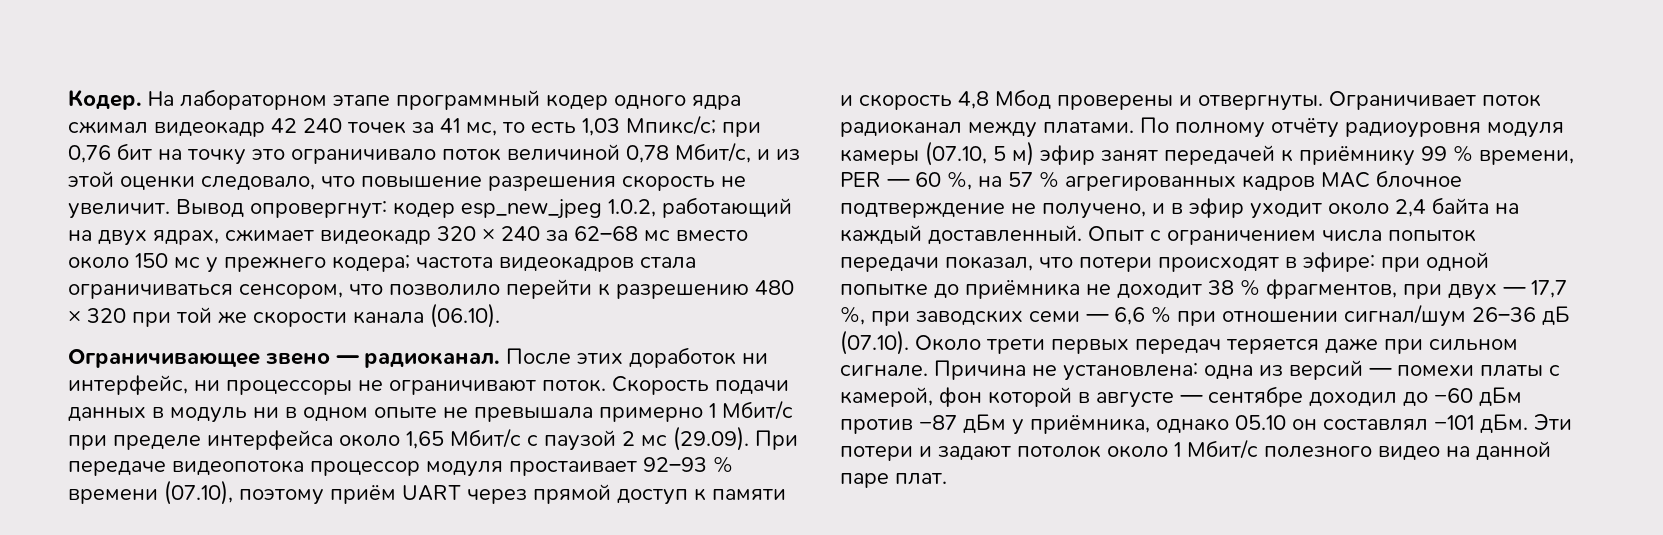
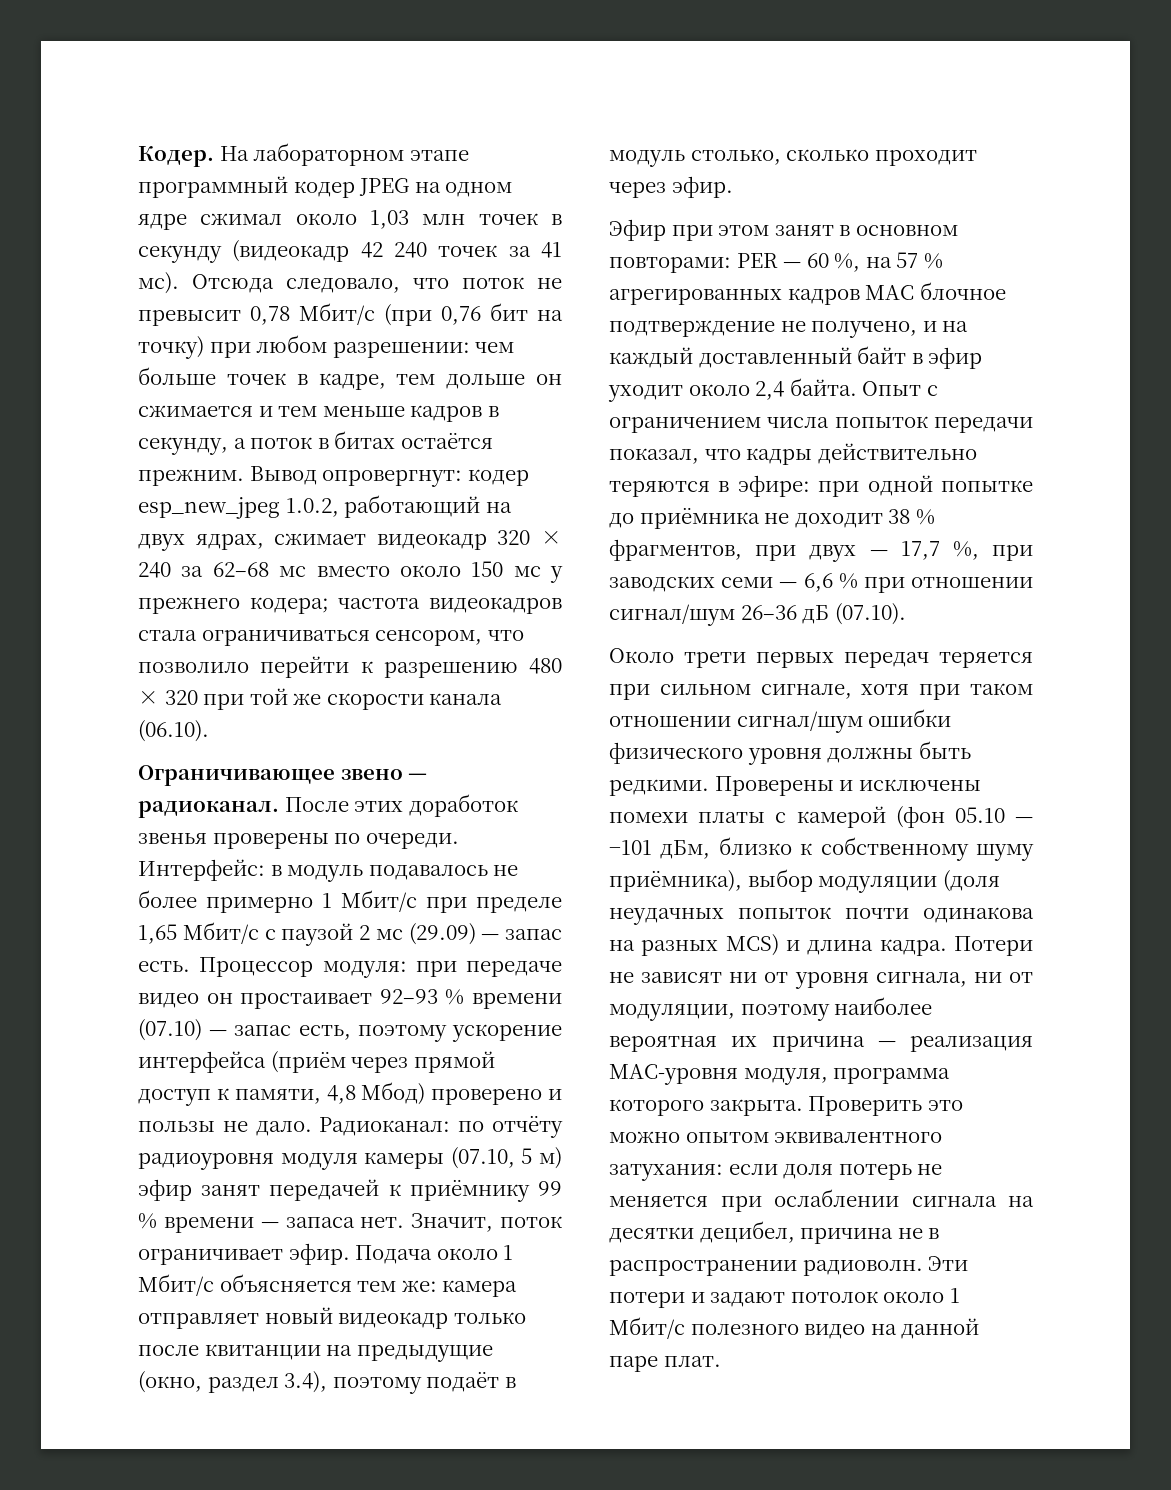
- На лабораторном этапе программный кодер одного ядра сжимал видеокадр 42 240 точек за 41 мс, то есть 1,03 Мпикс/с; при 0,76 бит на точку это ограничивало поток величиной 0,78 Мбит/с, и из этой оценки следовало, что повышение разрешения скорость не увеличит.
+ На лабораторном этапе программный кодер JPEG на одном ядре сжимал около 1,03 млн точек в секунду (видеокадр 42 240 точек за 41 мс). Отсюда следовало, что поток не превысит 0,78 Мбит/с (при 0,76 бит на точку) при любом разрешении: чем больше точек в кадре, тем дольше он сжимается и тем меньше кадров в секунду, а поток в битах остаётся прежним.
- После этих доработок ни интерфейс, ни процессоры не ограничивают поток. Скорость подачи данных в модуль ни в одном опыте не превышала примерно 1 Мбит/с при пределе интерфейса около 1,65 Мбит/с с паузой 2 мс (29.09). При передаче видеопотока процессор модуля простаивает 92–93 % времени (07.10), поэтому приём UART через прямой доступ к памяти и скорость 4,8 Мбод проверены и отвергнуты. Ограничивает поток радиоканал между платами. По полному отчёту радиоуровня модуля камеры (07.10, 5 м) эфир занят передачей к приёмнику 99 % времени, PER — 60 %, на 57 % агрегированных кадров MAC блочное подтверждение не получено, и в эфир уходит около 2,4 байта на каждый доставленный.
+ После этих доработок звенья проверены по очереди. Интерфейс: в модуль подавалось не более примерно 1 Мбит/с при пределе 1,65 Мбит/с с паузой 2 мс (29.09) — запас есть. Процессор модуля: при передаче видео он простаивает 92–93 % времени (07.10) — запас есть, поэтому ускорение интерфейса (приём через прямой доступ к памяти, 4,8 Мбод) проверено и пользы не дало. Радиоканал: по отчёту радиоуровня модуля камеры (07.10, 5 м) эфир занят передачей к приёмнику 99 % времени — запаса нет. Значит, поток ограничивает эфир. Подача около 1 Мбит/с объясняется тем же: камера отправляет новый видеокадр только после квитанции на предыдущие (окно, раздел 3.4), поэтому подаёт в модуль столько, сколько проходит через эфир.
+ Эфир при этом занят в основном повторами: PER — 60 %, на 57 % агрегированных кадров MAC блочное подтверждение не получено, и на каждый доставленный байт в эфир уходит около 2,4 байта.
- Опыт с ограничением числа попыток передачи показал, что потери происходят в эфире: при одной попытке до приёмника не доходит 38 % фрагментов, при двух — 17,7 %, при заводских семи — 6,6 % при отношении сигнал/шум 26–36 дБ (07.10). Около трети первых передач теряется даже при сильном сигнале. Причина не установлена: одна из версий — помехи платы с камерой, фон которой в августе — сентябре доходил до −60 дБм против −87 дБм у приёмника, однако 05.10 он составлял −101 дБм.
+ Опыт с ограничением числа попыток передачи показал, что кадры действительно теряются в эфире: при одной попытке до приёмника не доходит 38 % фрагментов, при двух — 17,7 %, при заводских семи — 6,6 % при отношении сигнал/шум 26–36 дБ (07.10).
+ Около трети первых передач теряется при сильном сигнале, хотя при таком отношении сигнал/шум ошибки физического уровня должны быть редкими. Проверены и исключены помехи платы с камерой (фон 05.10 — −101 дБм, близко к собственному шуму приёмника), выбор модуляции (доля неудачных попыток почти одинакова на разных MCS) и длина кадра. Потери не зависят ни от уровня сигнала, ни от модуляции, поэтому наиболее вероятная их причина — реализация MAC-уровня модуля, программа которого закрыта. Проверить это можно опытом эквивалентного затухания: если доля потерь не меняется при ослаблении сигнала на десятки децибел, причина не в распространении радиоволн.

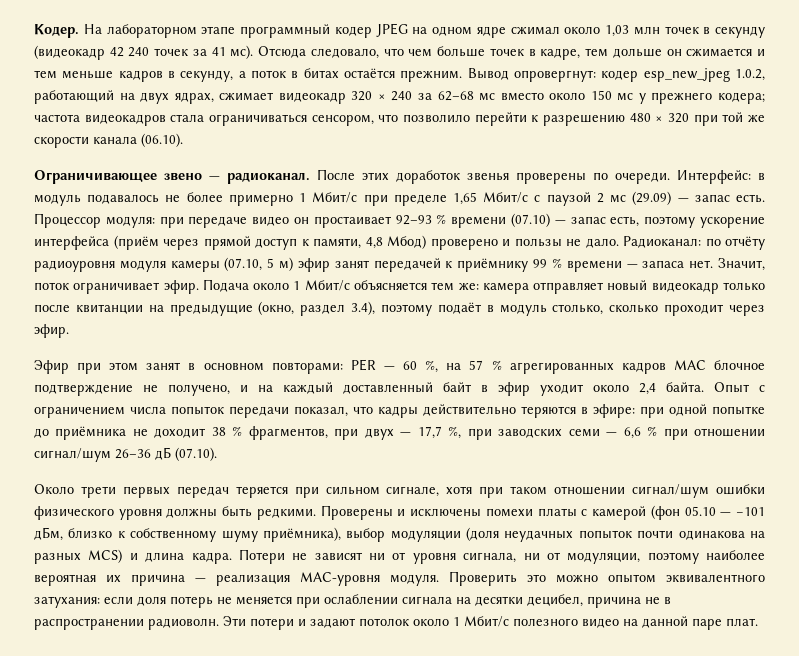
- Отсюда следовало, что поток не превысит 0,78 Мбит/с (при 0,76 бит на точку) при любом разрешении: чем больше точек в кадре, тем дольше он сжимается и тем меньше кадров в секунду, а поток в битах остаётся прежним.
+ Отсюда следовало, что чем больше точек в кадре, тем дольше он сжимается и тем меньше кадров в секунду, а поток в битах остаётся прежним.
- Потери не зависят ни от уровня сигнала, ни от модуляции, поэтому наиболее вероятная их причина — реализация MAC-уровня модуля, программа которого закрыта.
+ Потери не зависят ни от уровня сигнала, ни от модуляции, поэтому наиболее вероятная их причина — реализация MAC-уровня модуля.

